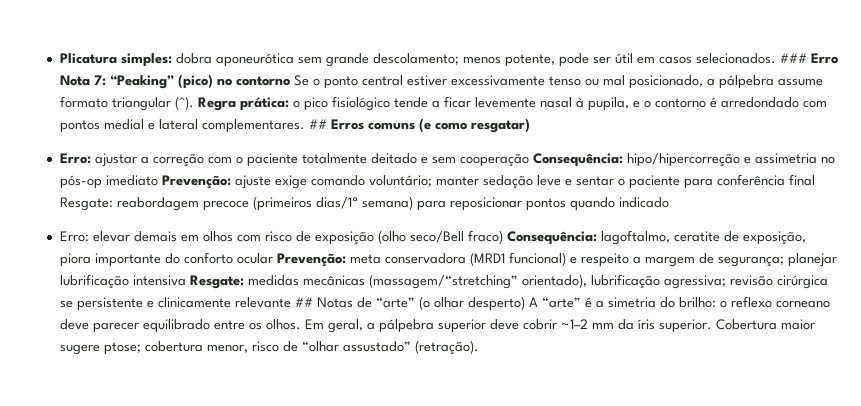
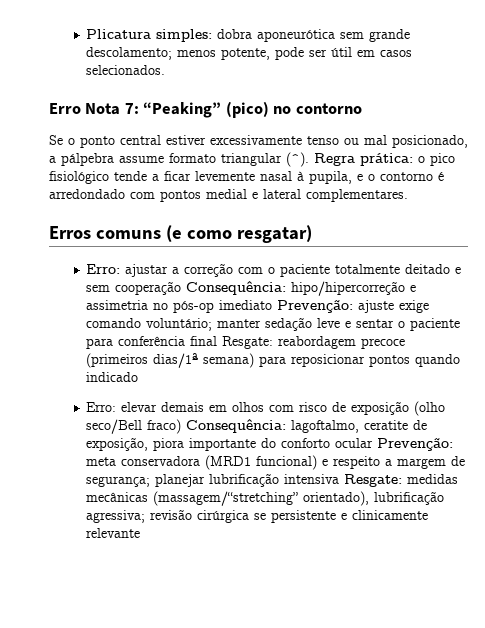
- Plicatura simples: dobra aponeurótica sem grande descolamento; menos potente, pode ser útil em casos selecionados. ### Erro Nota 7: “Peaking” (pico) no contorno Se o ponto central estiver excessivamente tenso ou mal posicionado, a pálpebra assume formato triangular (^).
+ Plicatura simples: dobra aponeurótica sem grande descolamento; menos potente, pode ser útil em casos selecionados.
+ Erro Nota 7: “Peaking” (pico) no contorno
+ Se o ponto central estiver excessivamente tenso ou mal posicionado, a pálpebra assume formato triangular (^).
- Regra prática: o pico fisiológico tende a ficar levemente nasal à pupila, e o contorno é arredondado com pontos medial e lateral complementares. ## Erros comuns (e como resgatar)
+ Regra prática: o pico fisiológico tende a ficar levemente nasal à pupila, e o contorno é arredondado com pontos medial e lateral complementares.
+ Erros comuns (e como resgatar)
- Erro: elevar demais em olhos com risco de exposição (olho seco/Bell fraco) Consequência: lagoftalmo, ceratite de exposição, piora importante do conforto ocular Prevenção: meta conservadora (MRD1 funcional) e respeito a margem de segurança; planejar lubrificação intensiva Resgate: medidas mecânicas (massagem/“stretching” orientado), lubrificação agressiva; revisão cirúrgica se persistente e clinicamente relevante ## Notas de “arte” (o olhar desperto) A “arte” é a simetria do brilho: o reflexo corneano deve parecer equilibrado entre os olhos. Em geral, a pálpebra superior deve cobrir ~1–2 mm da íris superior. Cobertura maior sugere ptose; cobertura menor, risco de “olhar assustado” (retração).
+ Erro: elevar demais em olhos com risco de exposição (olho seco/Bell fraco) Consequência: lagoftalmo, ceratite de exposição, piora importante do conforto ocular Prevenção: meta conservadora (MRD1 funcional) e respeito a margem de segurança; planejar lubrificação intensiva Resgate: medidas mecânicas (massagem/“stretching” orientado), lubrificação agressiva; revisão cirúrgica se persistente e clinicamente relevante

